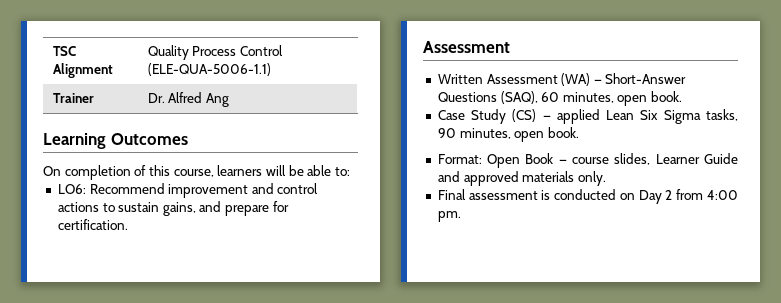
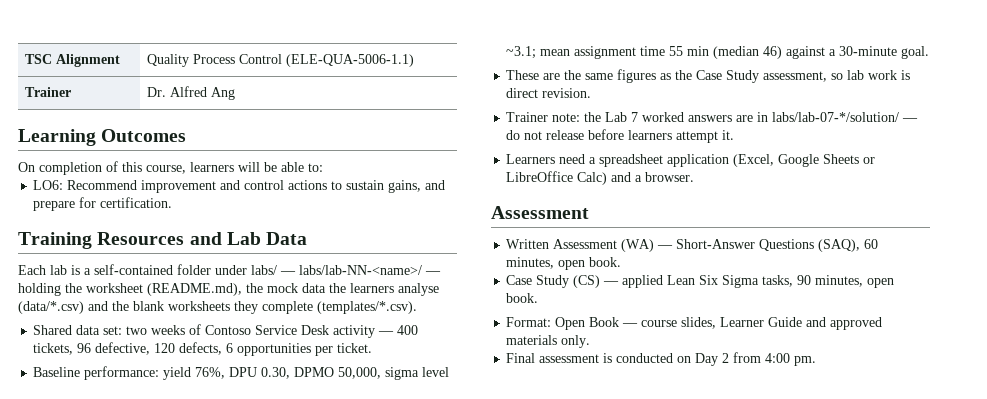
+ Training Resources and Lab Data
+ Each lab is a self-contained folder under labs/ — labs/lab-NN-<name>/ — holding the worksheet (README.md), the mock data the learners analyse (data/*.csv) and the blank worksheets they complete (templates/*.csv).
+ Shared data set: two weeks of Contoso Service Desk activity — 400 tickets, 96 defective, 120 defects, 6 opportunities per ticket.
+ Baseline performance: yield 76%, DPU 0.30, DPMO 50,000, sigma level ~3.1; mean assignment time 55 min (median 46) against a 30-minute goal.
+ These are the same figures as the Case Study assessment, so lab work is direct revision.
+ Trainer note: the Lab 7 worked answers are in labs/lab-07-*/solution/ — do not release before learners attempt it.
+ Learners need a spreadsheet application (Excel, Google Sheets or LibreOffice Calc) and a browser.

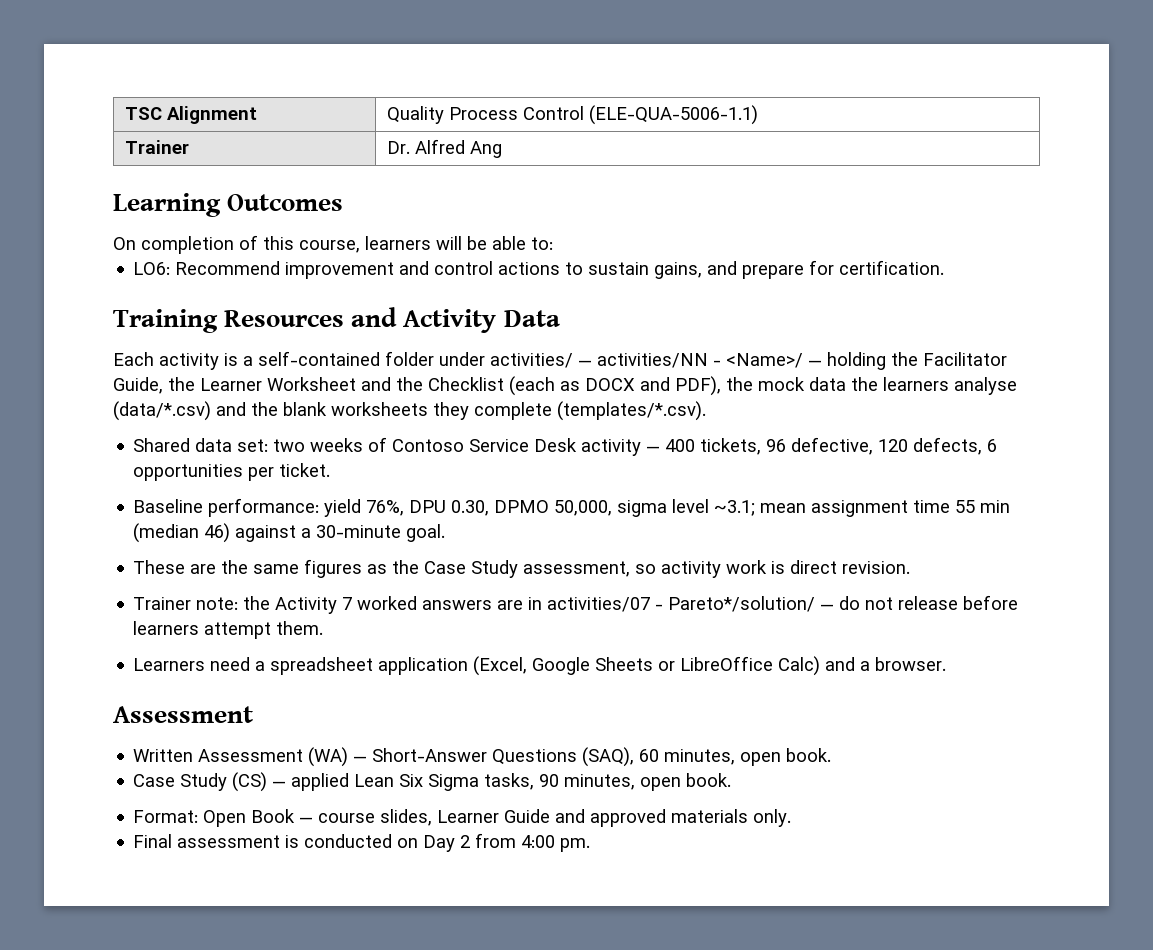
- Training Resources and Lab Data
+ Training Resources and Activity Data
- Each lab is a self-contained folder under labs/ — labs/lab-NN-<name>/ — holding the worksheet (README.md), the mock data the learners analyse (data/*.csv) and the blank worksheets they complete (templates/*.csv).
+ Each activity is a self-contained folder under activities/ — activities/NN - <Name>/ — holding the Facilitator Guide, the Learner Worksheet and the Checklist (each as DOCX and PDF), the mock data the learners analyse (data/*.csv) and the blank worksheets they complete (templates/*.csv).
- These are the same figures as the Case Study assessment, so lab work is direct revision.
+ These are the same figures as the Case Study assessment, so activity work is direct revision.
- Trainer note: the Lab 7 worked answers are in labs/lab-07-*/solution/ — do not release before learners attempt it.
+ Trainer note: the Activity 7 worked answers are in activities/07 - Pareto*/solution/ — do not release before learners attempt them.

